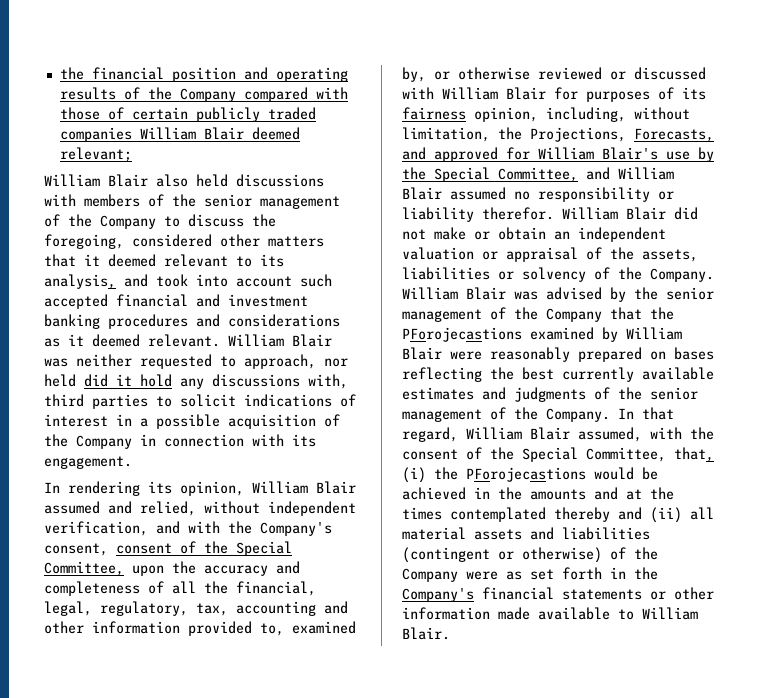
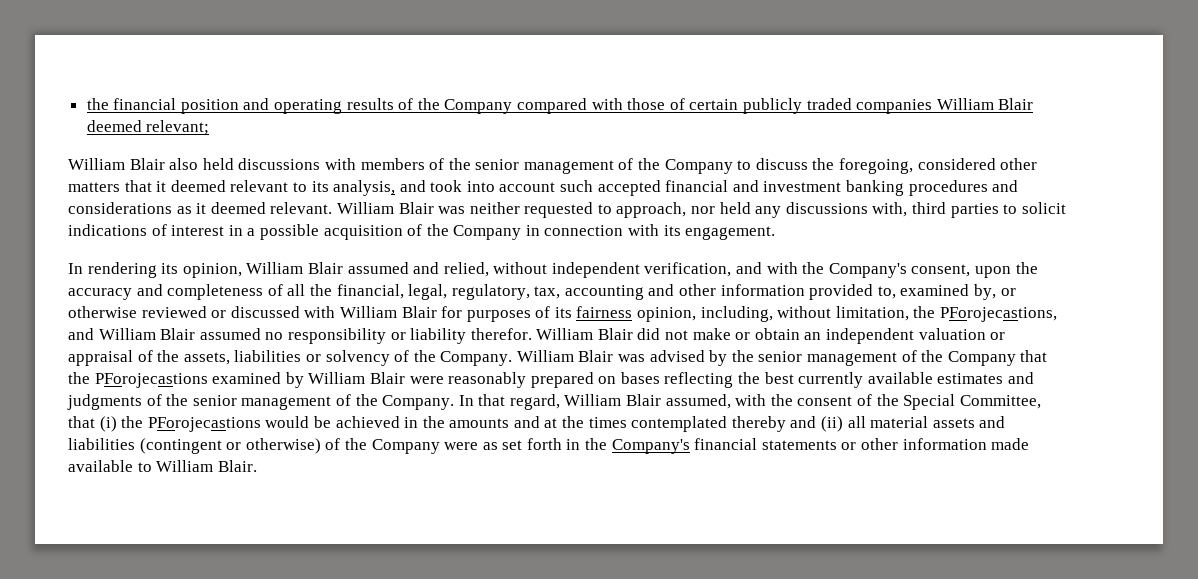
- William Blair was neither requested to approach, nor held did it hold any discussions with, third parties to solicit indications of interest in a possible acquisition of the Company in connection with its engagement.
+ William Blair was neither requested to approach, nor held any discussions with, third parties to solicit indications of interest in a possible acquisition of the Company in connection with its engagement.
- In rendering its opinion, William Blair assumed and relied, without independent verification, and with the Company's consent, consent of the Special Committee, upon the accuracy and completeness of all the financial, legal, regulatory, tax, accounting and other information provided to, examined by, or otherwise reviewed or discussed with William Blair for purposes of its fairness opinion, including, without limitation, the Projections, Forecasts, and approved for William Blair's use by the Special Committee, and William Blair assumed no responsibility or liability therefor.
+ In rendering its opinion, William Blair assumed and relied, without independent verification, and with the Company's consent, upon the accuracy and completeness of all the financial, legal, regulatory, tax, accounting and other information provided to, examined by, or otherwise reviewed or discussed with William Blair for purposes of its fairness opinion, including, without limitation, the PForojecastions, and William Blair assumed no responsibility or liability therefor.
- In that regard, William Blair assumed, with the consent of the Special Committee, that, (i) the PForojecastions would be achieved in the amounts and at the times contemplated thereby and (ii) all material assets and liabilities (contingent or otherwise) of the Company were as set forth in the Company's financial statements or other information made available to William Blair.
+ In that regard, William Blair assumed, with the consent of the Special Committee, that (i) the PForojecastions would be achieved in the amounts and at the times contemplated thereby and (ii) all material assets and liabilities (contingent or otherwise) of the Company were as set forth in the Company's financial statements or other information made available to William Blair.

